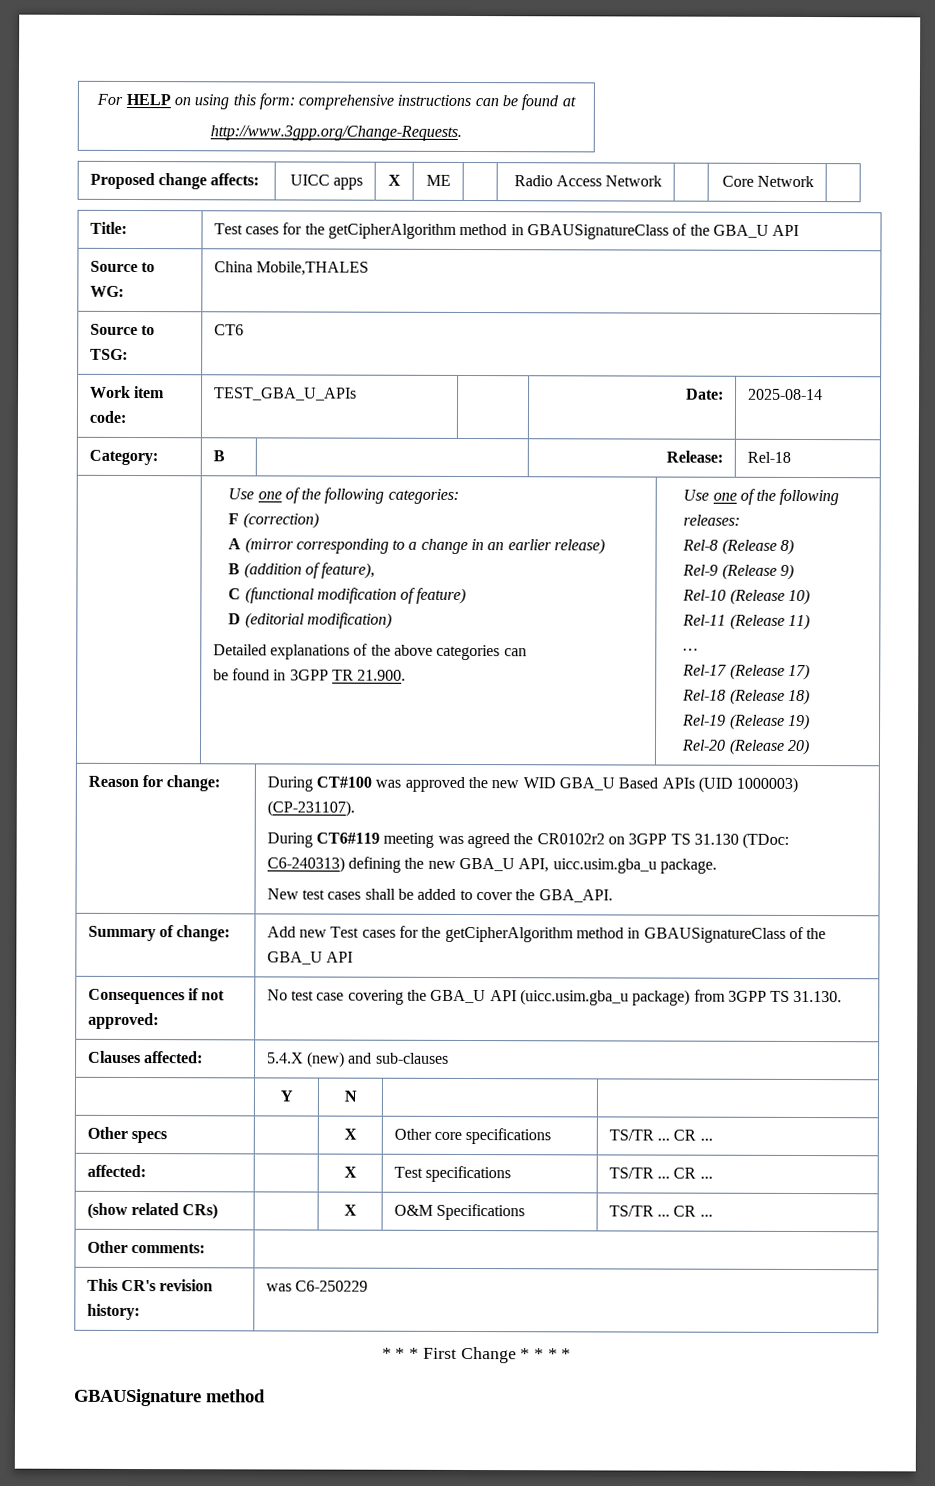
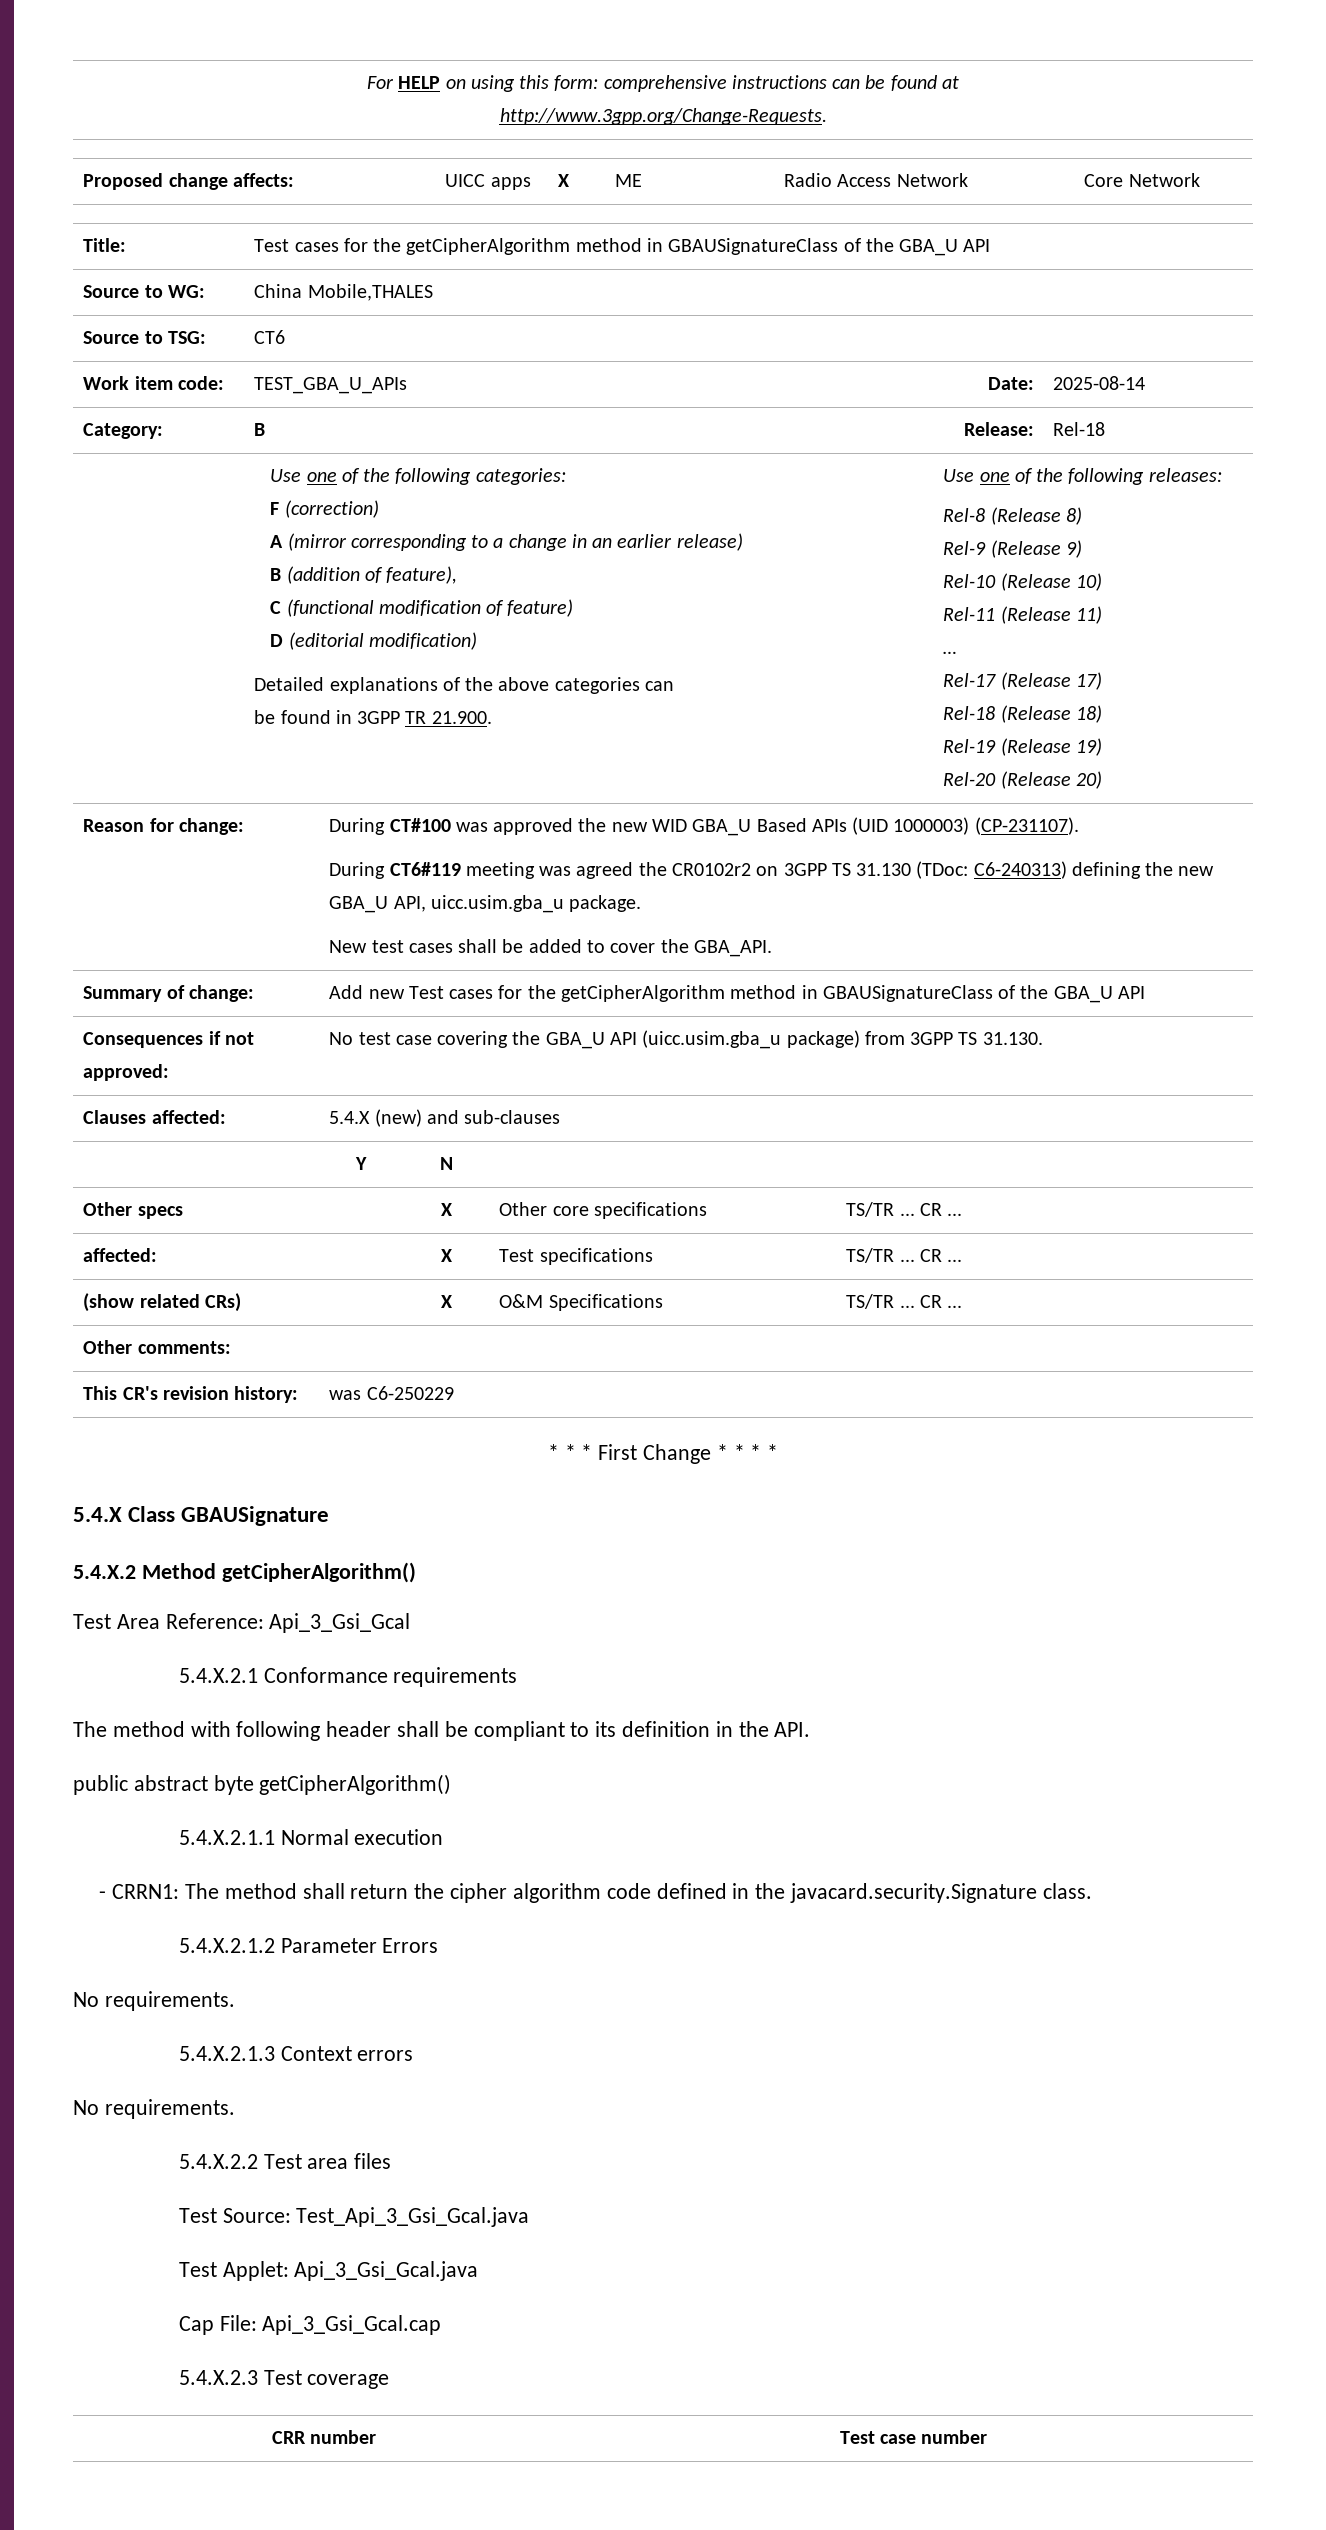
- GBAUSignature method
+ 5.4.X Class GBAUSignature
+ 5.4.X.2 Method getCipherAlgorithm()
+ Test Area Reference: Api_3_Gsi_Gcal
+ 5.4.X.2.1 Conformance requirements
+ The method with following header shall be compliant to its definition in the API.
+ public abstract byte getCipherAlgorithm()
+ 5.4.X.2.1.1 Normal execution
+ - CRRN1: The method shall return the cipher algorithm code defined in the javacard.security.Signature class.
+ 5.4.X.2.1.2 Parameter Errors
+ No requirements.
+ 5.4.X.2.1.3 Context errors
+ No requirements.
+ 5.4.X.2.2 Test area files
+ Test Source: Test_Api_3_Gsi_Gcal.java
+ Test Applet: Api_3_Gsi_Gcal.java
+ Cap File: Api_3_Gsi_Gcal.cap
+ 5.4.X.2.3 Test coverage
+ CRR number | Test case number

